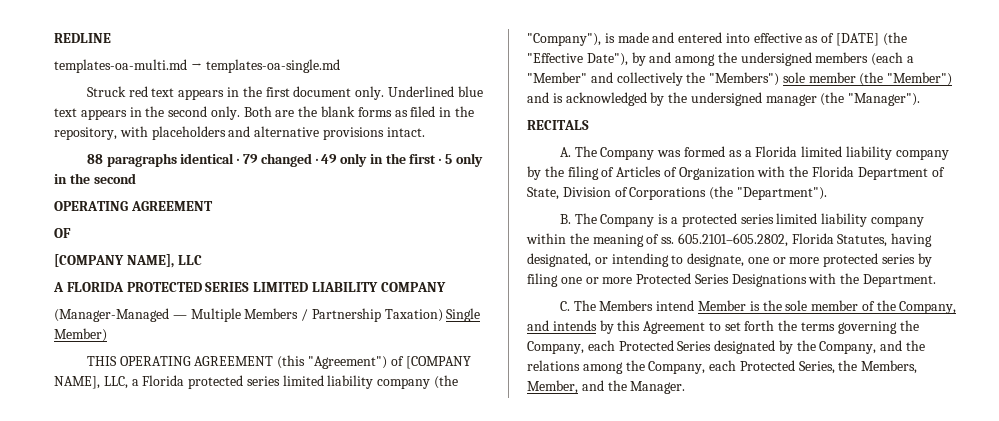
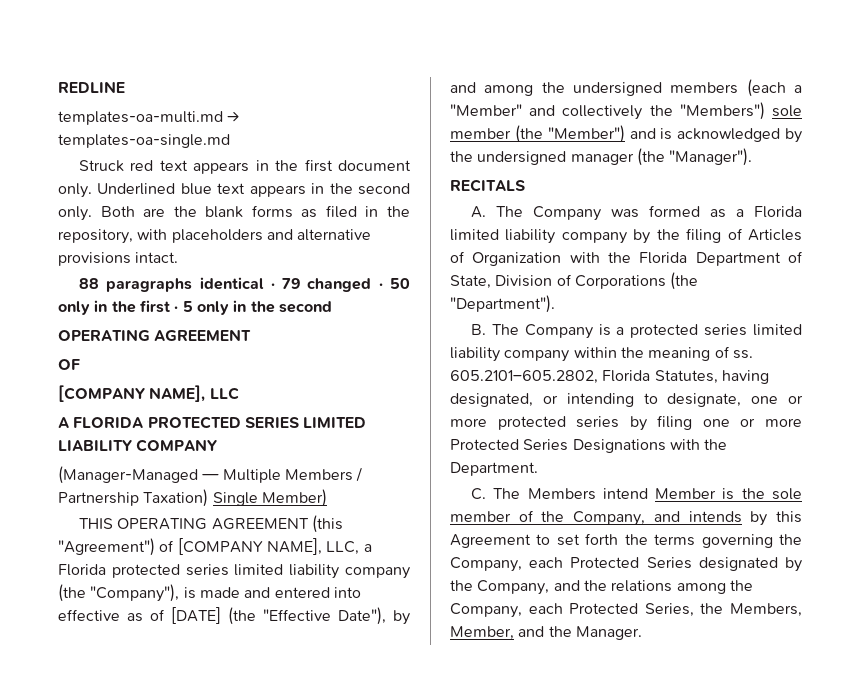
- 88 paragraphs identical · 79 changed · 49 only in the first · 5 only in the second
+ 88 paragraphs identical · 79 changed · 50 only in the first · 5 only in the second

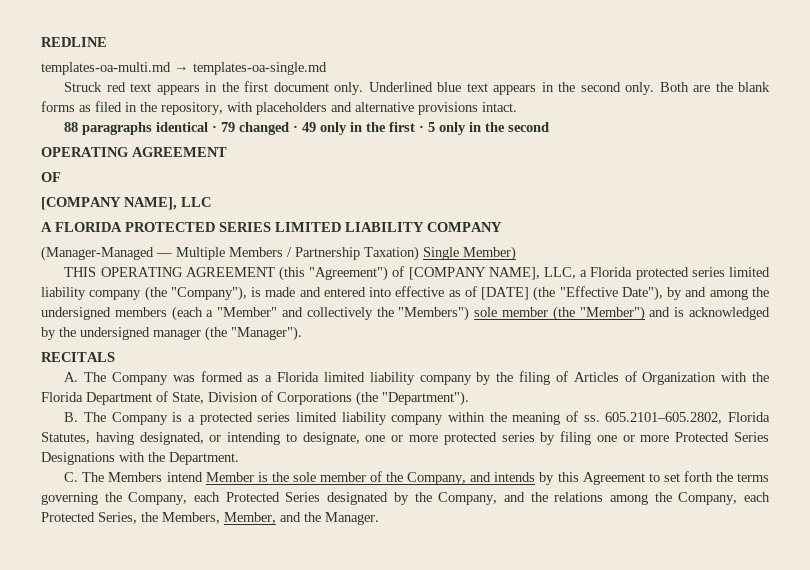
- 88 paragraphs identical · 79 changed · 50 only in the first · 5 only in the second
+ 88 paragraphs identical · 79 changed · 49 only in the first · 5 only in the second

